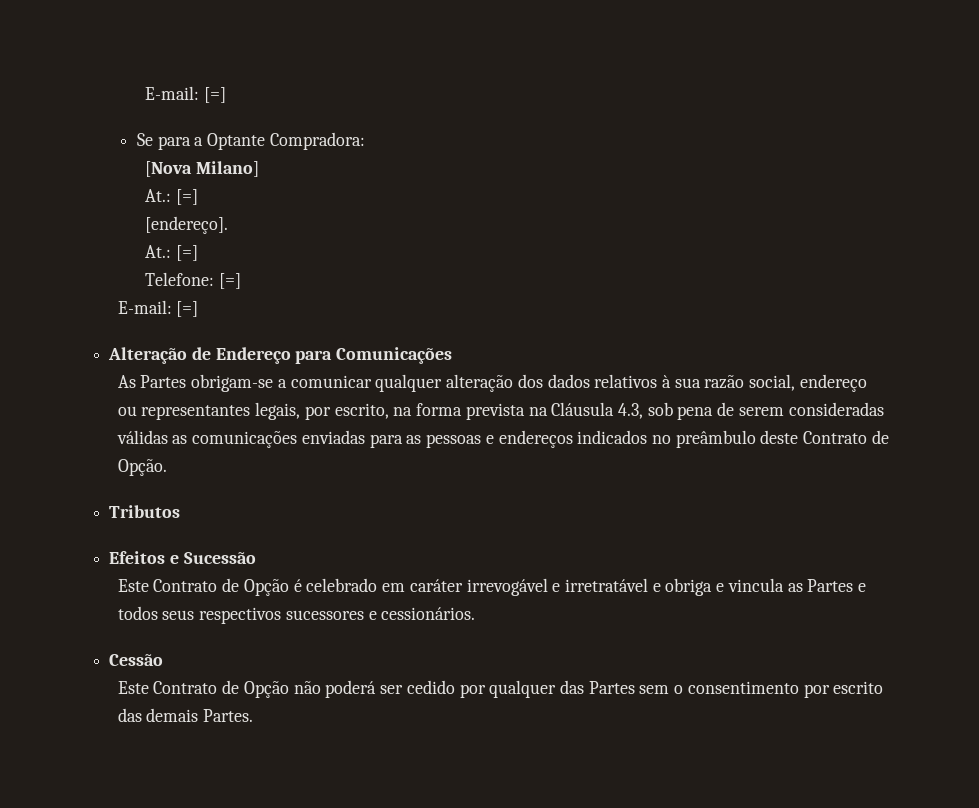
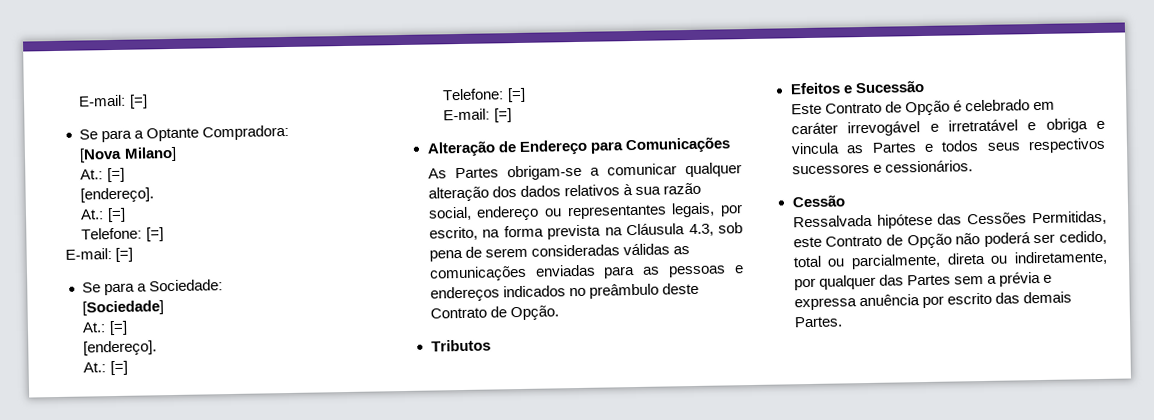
+ Se para a Sociedade:
+ [Sociedade]
+ At.: [=]
+ [endereço].
+ At.: [=]
+ Telefone: [=]
+ E-mail: [=]
- Este Contrato de Opção não poderá ser cedido por qualquer das Partes sem o consentimento por escrito das demais Partes.
+ Ressalvada hipótese das Cessões Permitidas, este Contrato de Opção não poderá ser cedido, total ou parcialmente, direta ou indiretamente, por qualquer das Partes sem a prévia e expressa anuência por escrito das demais Partes.

